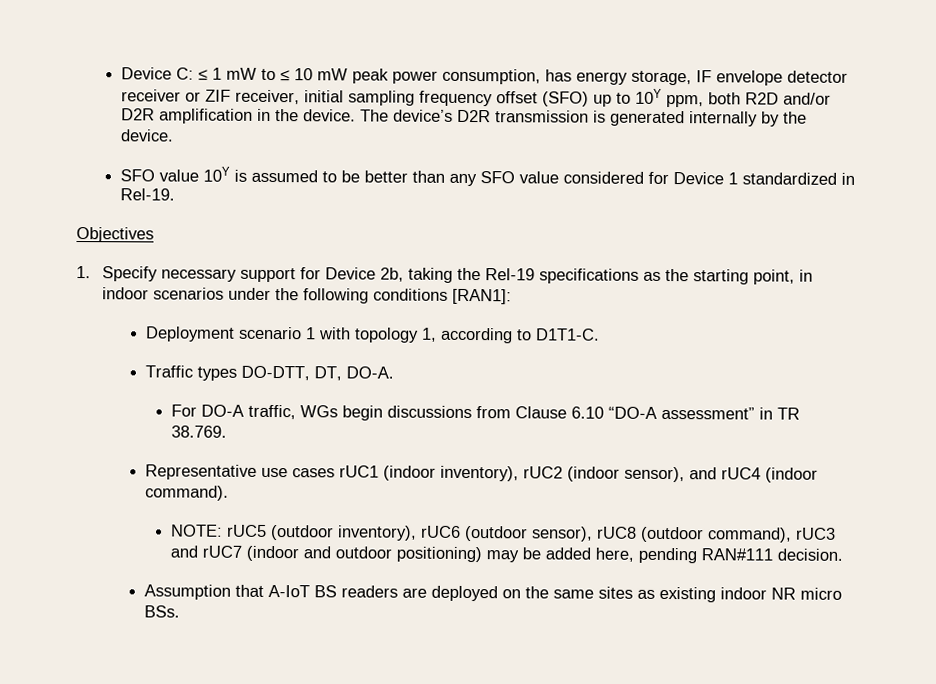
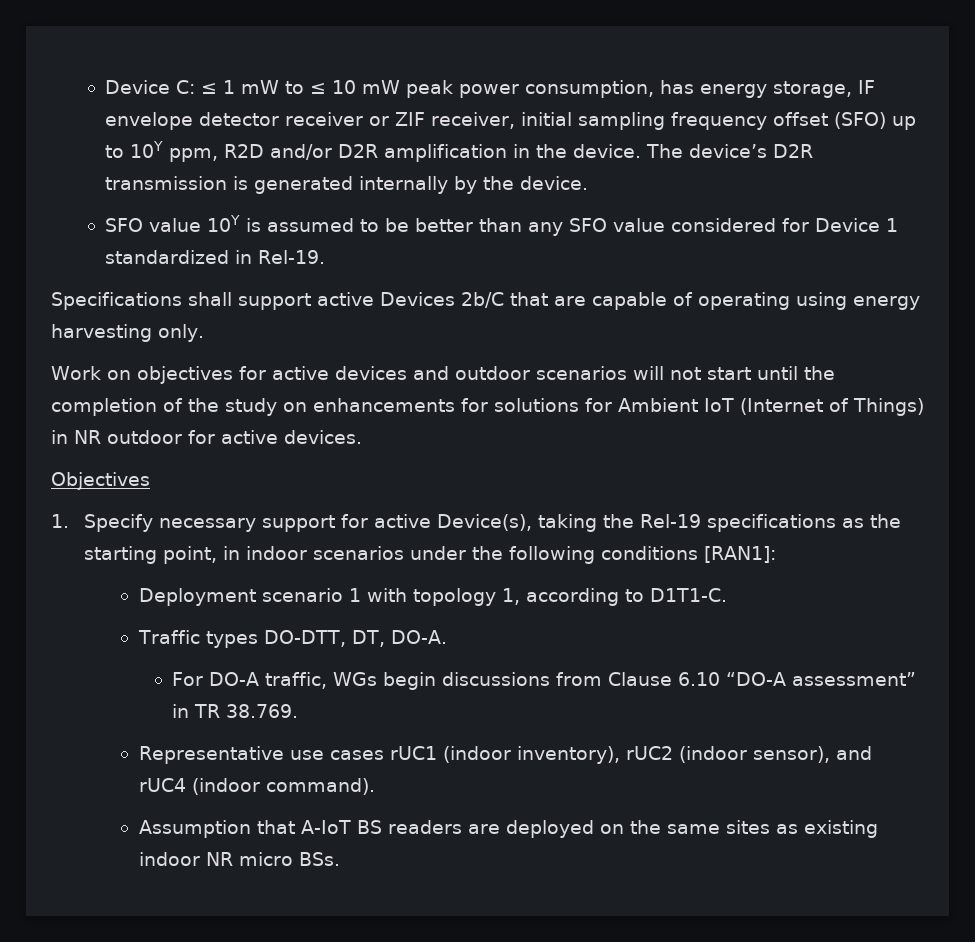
- Device C: ≤ 1 mW to ≤ 10 mW peak power consumption, has energy storage, IF envelope detector receiver or ZIF receiver, initial sampling frequency offset (SFO) up to 10Y ppm, both R2D and/or D2R amplification in the device.
+ Device C: ≤ 1 mW to ≤ 10 mW peak power consumption, has energy storage, IF envelope detector receiver or ZIF receiver, initial sampling frequency offset (SFO) up to 10Y ppm, R2D and/or D2R amplification in the device.
+ Specifications shall support active Devices 2b/C that are capable of operating using energy harvesting only.
+ Work on objectives for active devices and outdoor scenarios will not start until the completion of the study on enhancements for solutions for Ambient IoT (Internet of Things) in NR outdoor for active devices.
- 1. Specify necessary support for Device 2b, taking the Rel-19 specifications as the starting point, in indoor scenarios under the following conditions [RAN1]:
+ 1. Specify necessary support for active Device(s), taking the Rel-19 specifications as the starting point, in indoor scenarios under the following conditions [RAN1]:
- NOTE: rUC5 (outdoor inventory), rUC6 (outdoor sensor), rUC8 (outdoor command), rUC3 and rUC7 (indoor and outdoor positioning) may be added here, pending RAN#111 decision.

